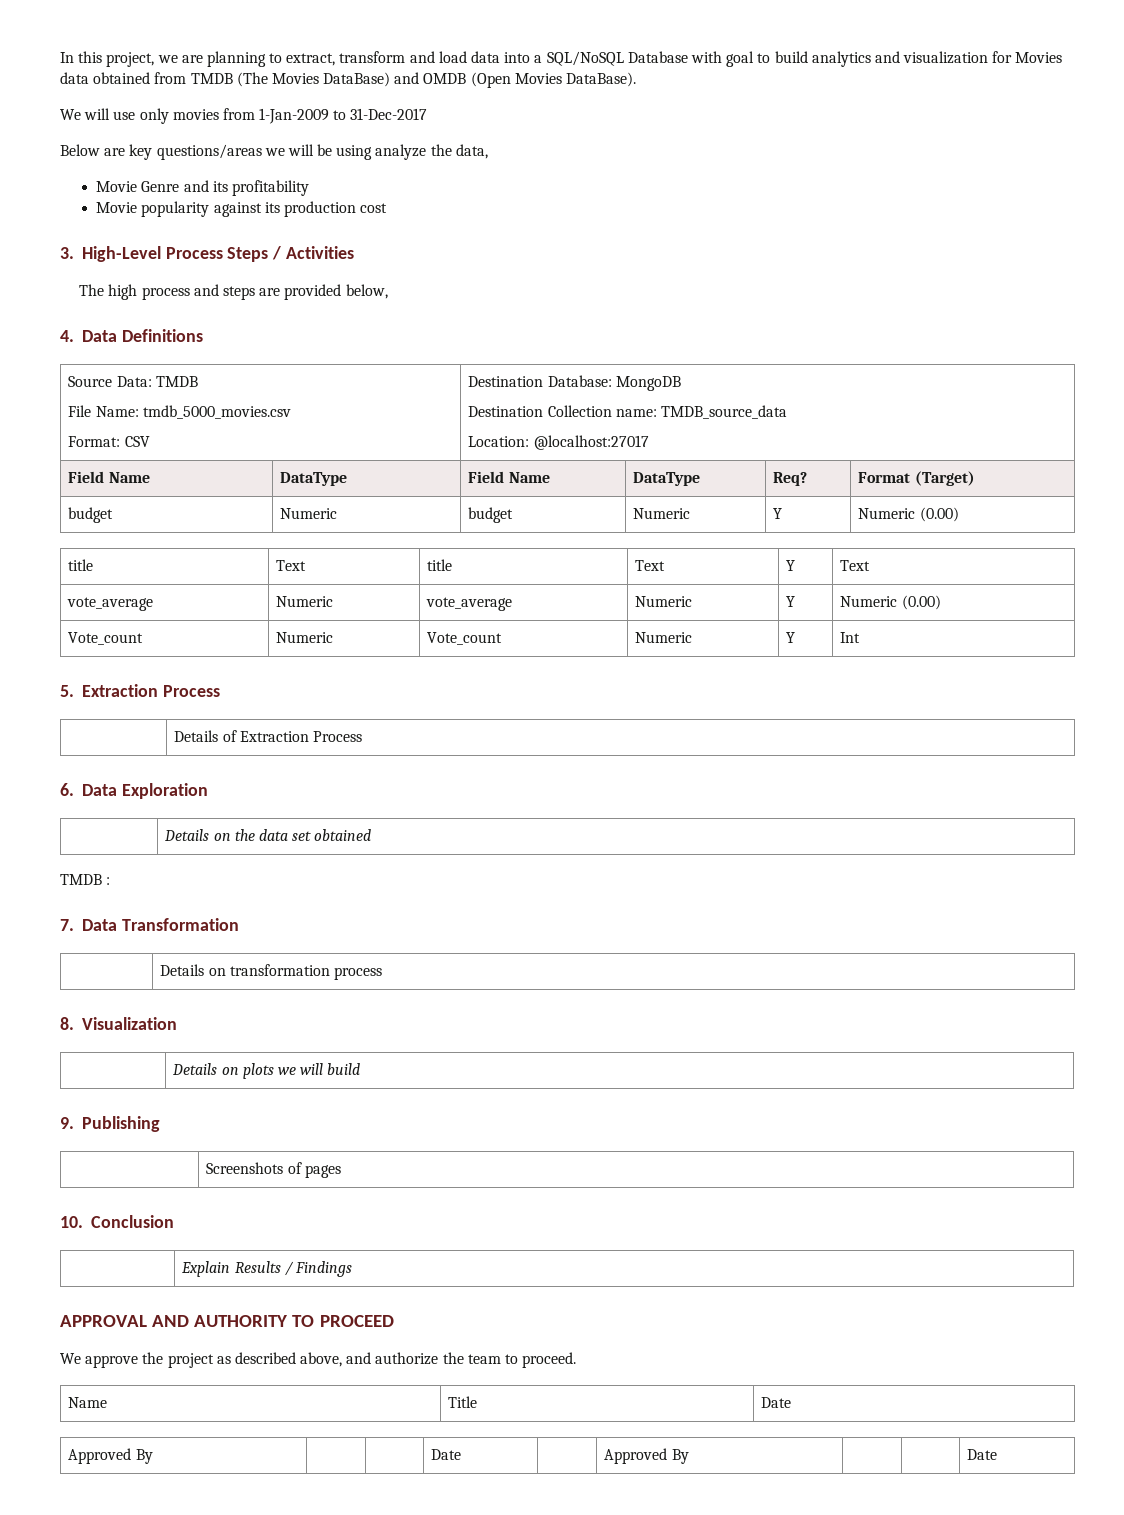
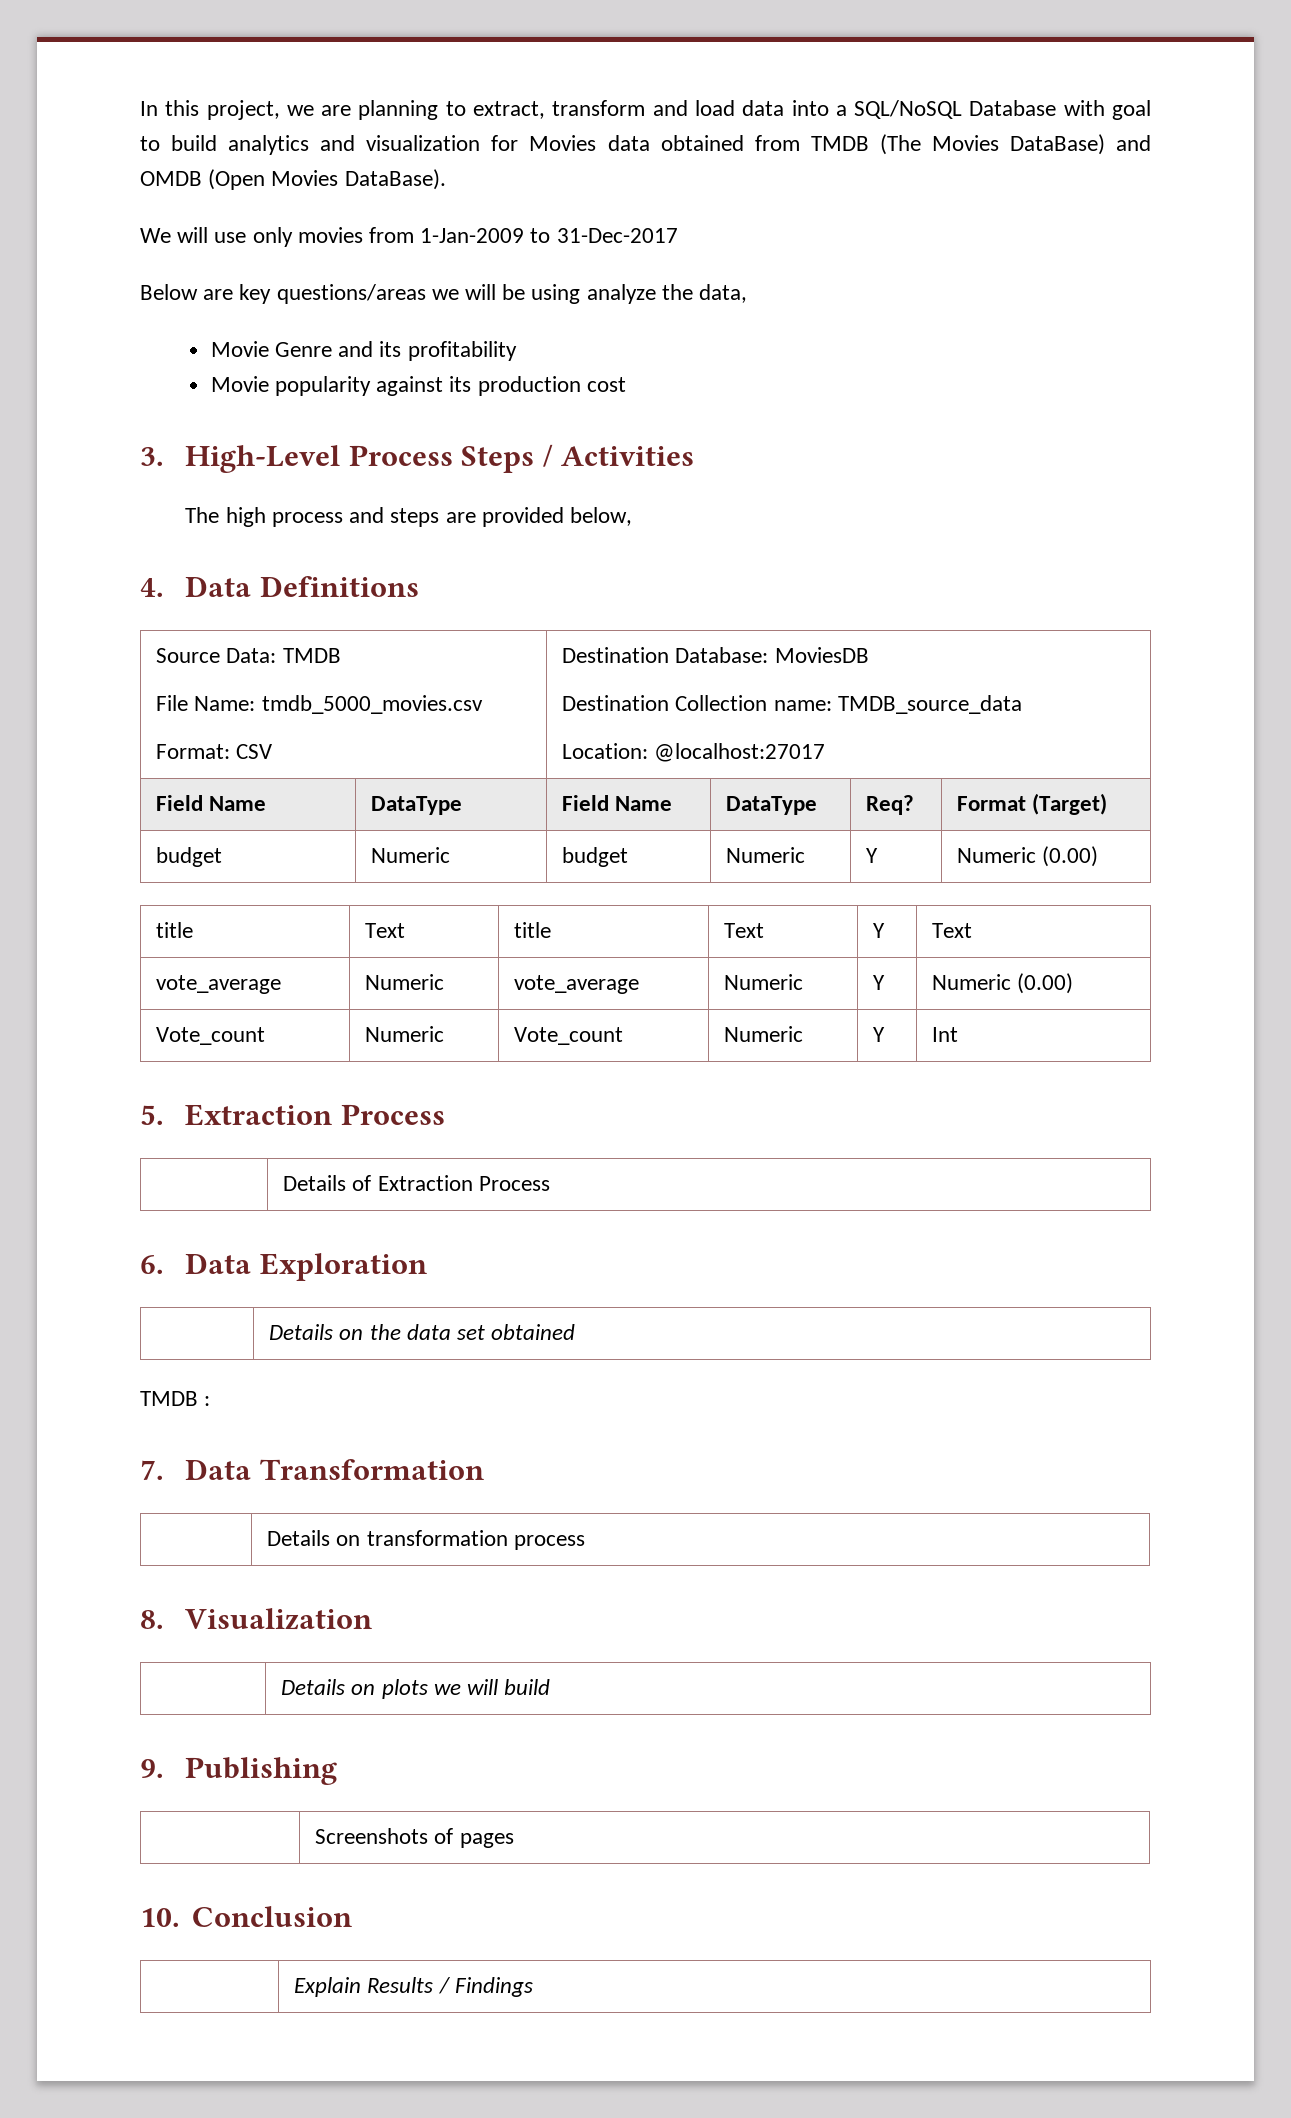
  Source Data: TMDB
  File Name: tmdb_5000_movies.csv
- Format: CSV | Destination Database: MongoDB
+ Format: CSV | Destination Database: MoviesDB
- APPROVAL AND AUTHORITY TO PROCEED
- We approve the project as described above, and authorize the team to proceed.
- Name | Title | Date
- Approved By | | | Date | | Approved By | | | Date

